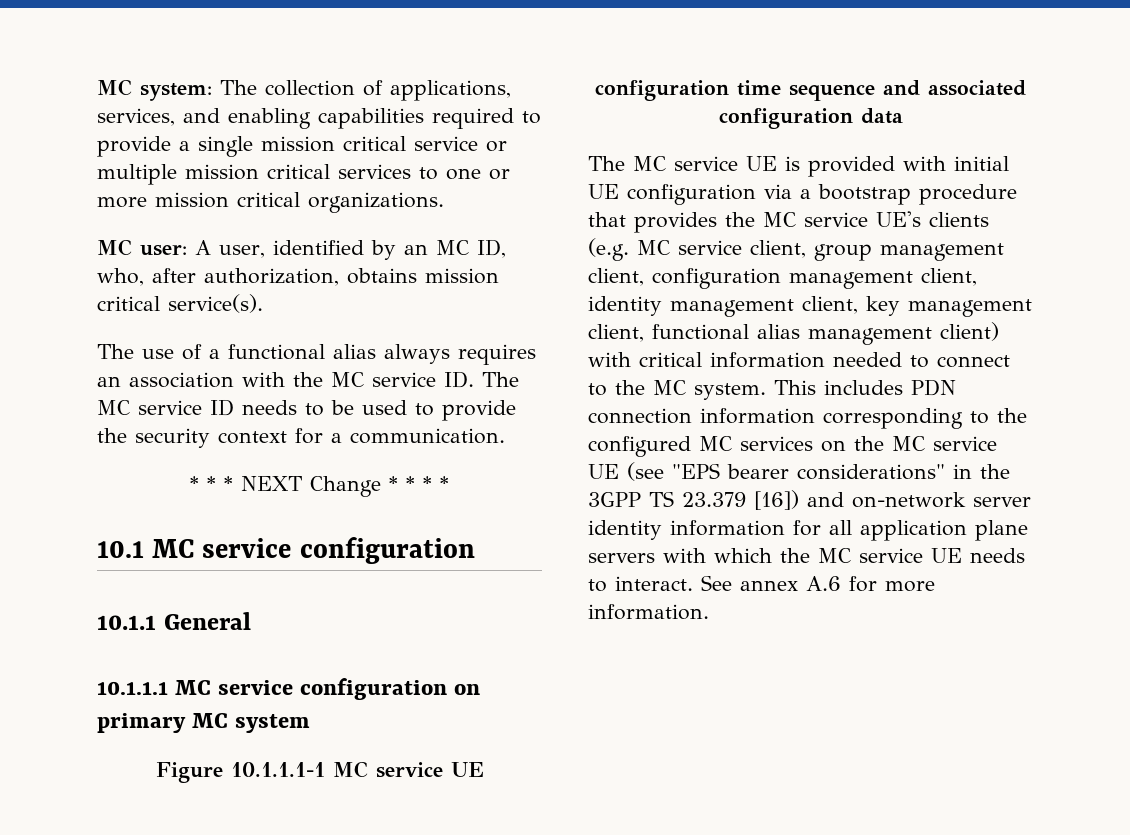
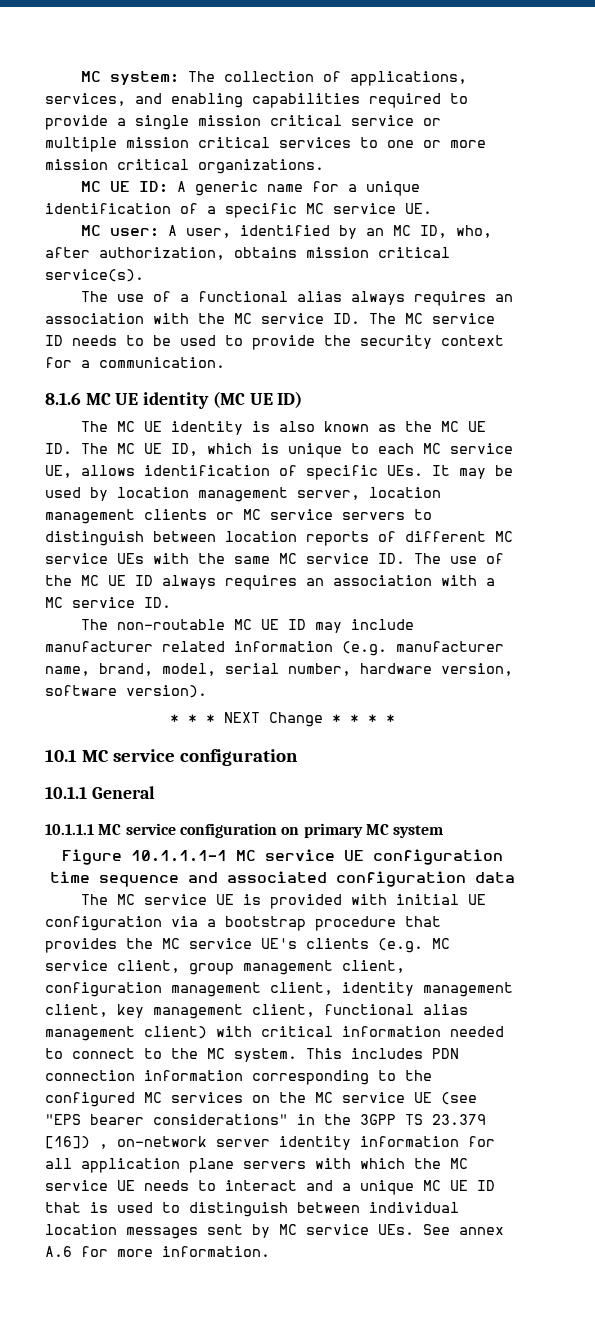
+ MC UE ID: A generic name for a unique identification of a specific MC service UE.
+ 8.1.6 MC UE identity (MC UE ID)
+ The MC UE identity is also known as the MC UE ID. The MC UE ID, which is unique to each MC service UE, allows identification of specific UEs. It may be used by location management server, location management clients or MC service servers to distinguish between location reports of different MC service UEs with the same MC service ID. The use of the MC UE ID always requires an association with a MC service ID.
+ The non-routable MC UE ID may include manufacturer related information (e.g. manufacturer name, brand, model, serial number, hardware version, software version).
- This includes PDN connection information corresponding to the configured MC services on the MC service UE (see "EPS bearer considerations" in the 3GPP TS 23.379 [16]) and on-network server identity information for all application plane servers with which the MC service UE needs to interact. See annex A.6 for more information.
+ This includes PDN connection information corresponding to the configured MC services on the MC service UE (see "EPS bearer considerations" in the 3GPP TS 23.379 [16]) , on-network server identity information for all application plane servers with which the MC service UE needs to interact and a unique MC UE ID that is used to distinguish between individual location messages sent by MC service UEs. See annex A.6 for more information.

